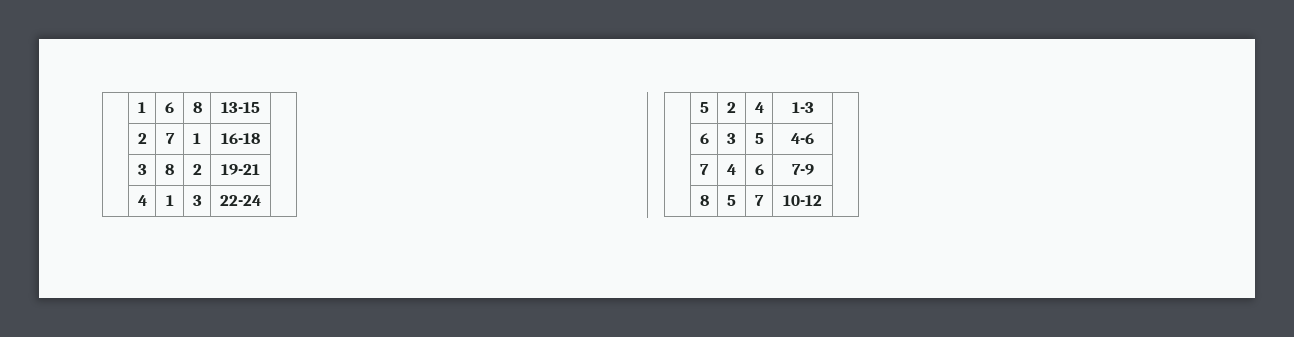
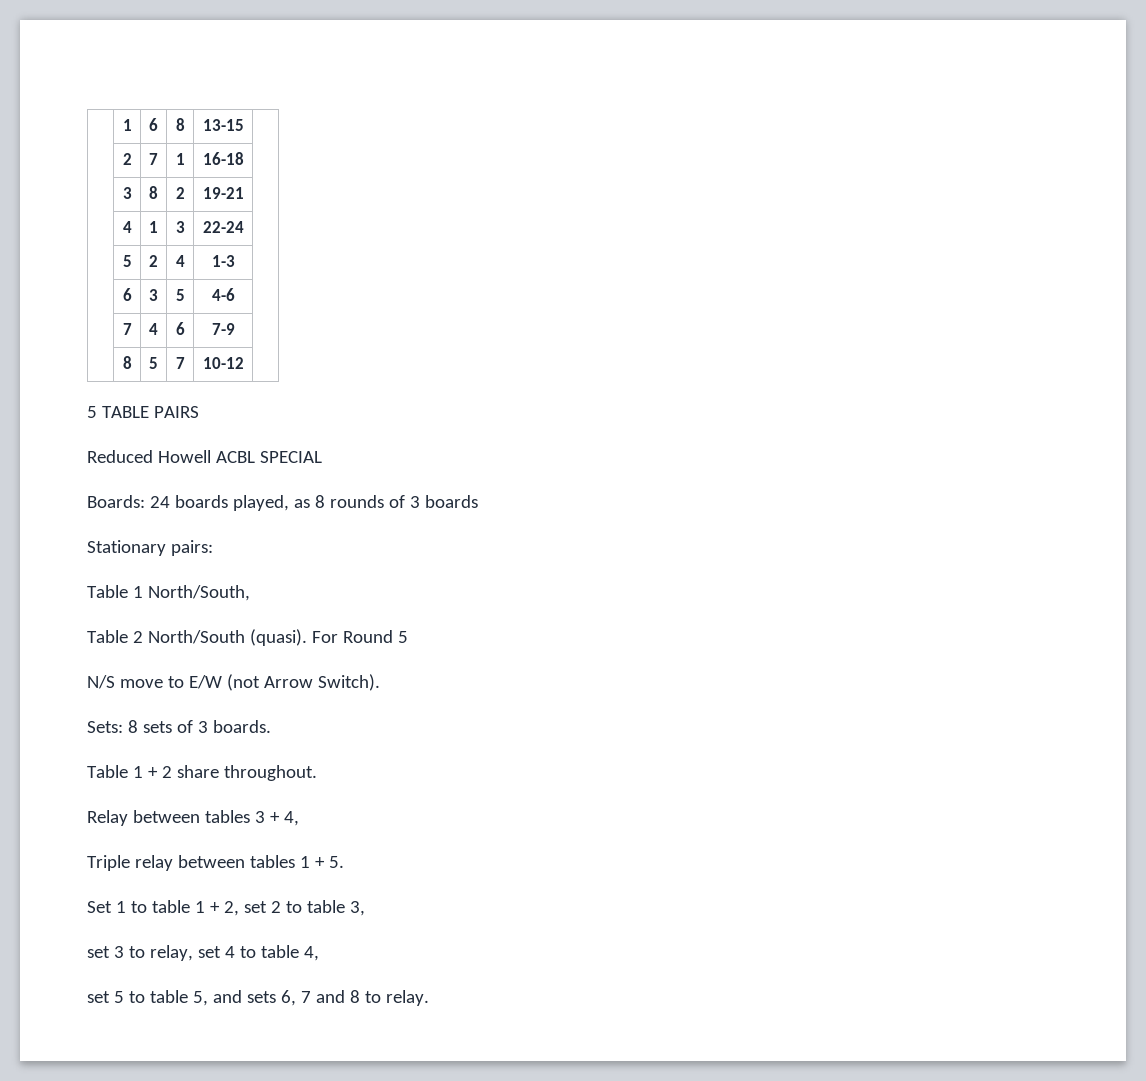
+ 5 TABLE PAIRS
+ Reduced Howell ACBL SPECIAL
+ Boards: 24 boards played, as 8 rounds of 3 boards
+ Stationary pairs:
+ Table 1 North/South,
+ Table 2 North/South (quasi). For Round 5
+ N/S move to E/W (not Arrow Switch).
+ Sets: 8 sets of 3 boards.
+ Table 1 + 2 share throughout.
+ Relay between tables 3 + 4,
+ Triple relay between tables 1 + 5.
+ Set 1 to table 1 + 2, set 2 to table 3,
+ set 3 to relay, set 4 to table 4,
+ set 5 to table 5, and sets 6, 7 and 8 to relay.

